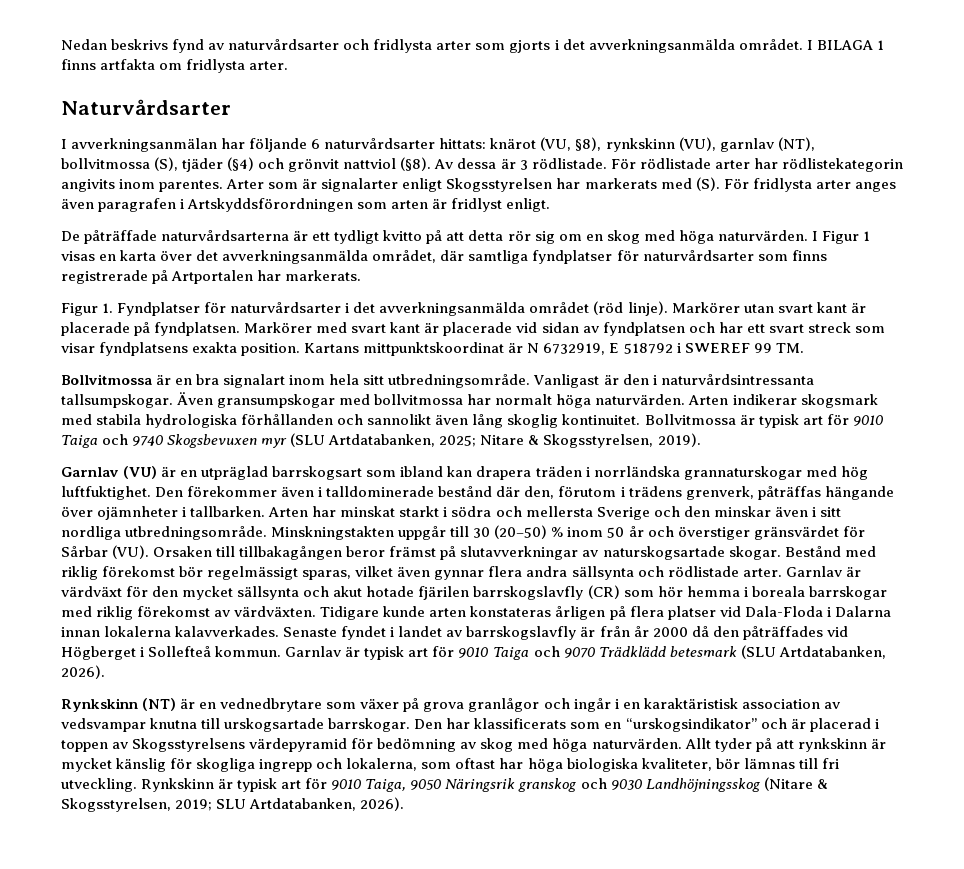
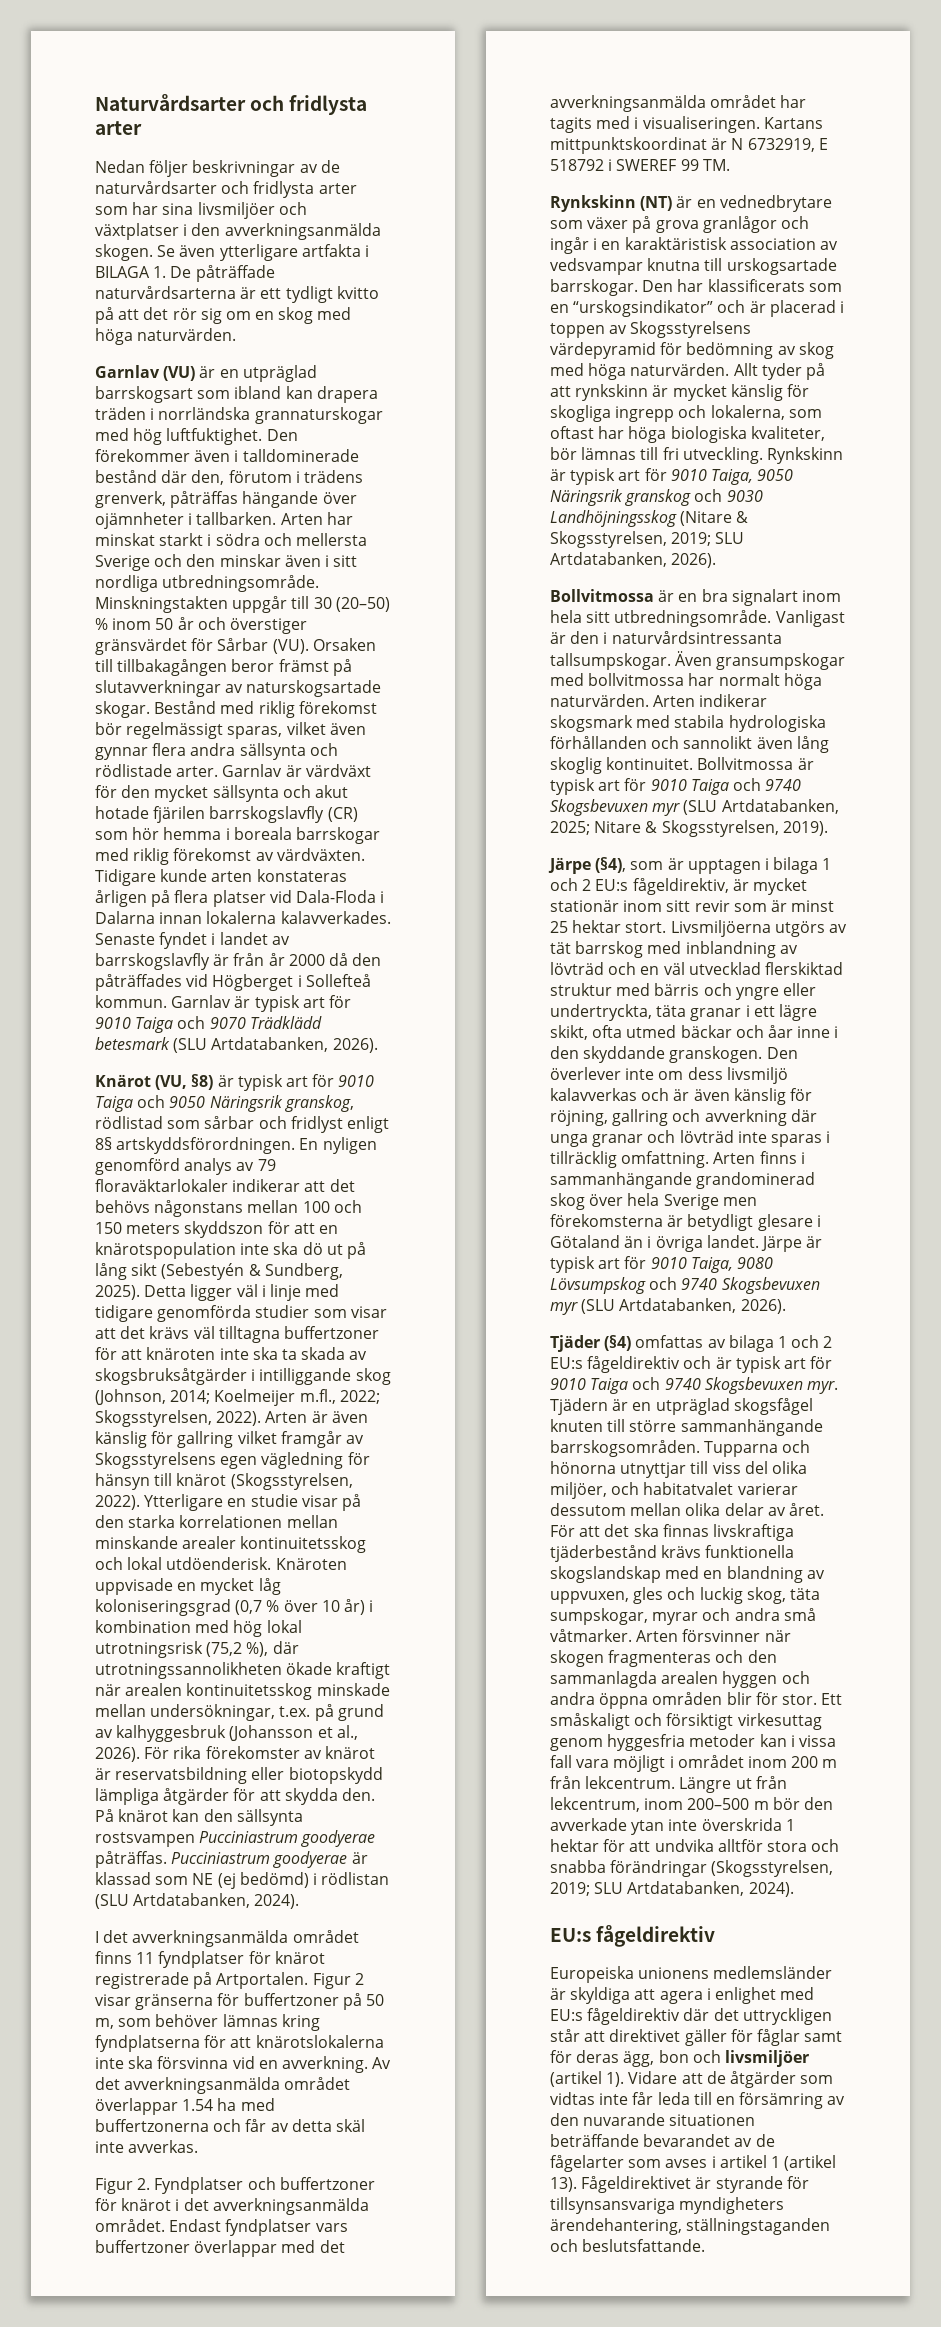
- Nedan beskrivs fynd av naturvårdsarter och fridlysta arter som gjorts i det avverkningsanmälda området. I BILAGA 1 finns artfakta om fridlysta arter.
- Naturvårdsarter
- I avverkningsanmälan har följande 6 naturvårdsarter hittats: knärot (VU, §8), rynkskinn (VU), garnlav (NT), bollvitmossa (S), tjäder (§4) och grönvit nattviol (§8). Av dessa är 3 rödlistade. För rödlistade arter har rödlistekategorin angivits inom parentes. Arter som är signalarter enligt Skogsstyrelsen har markerats med (S). För fridlysta arter anges även paragrafen i Artskyddsförordningen som arten är fridlyst enligt.
- De påträffade naturvårdsarterna är ett tydligt kvitto på att detta rör sig om en skog med höga naturvärden. I Figur 1 visas en karta över det avverkningsanmälda området, där samtliga fyndplatser för naturvårdsarter som finns registrerade på Artportalen har markerats.
- Figur 1. Fyndplatser för naturvårdsarter i det avverkningsanmälda området (röd linje). Markörer utan svart kant är placerade på fyndplatsen. Markörer med svart kant är placerade vid sidan av fyndplatsen och har ett svart streck som visar fyndplatsens exakta position. Kartans mittpunktskoordinat är N 6732919, E 518792 i SWEREF 99 TM.
- Bollvitmossa är en bra signalart inom hela sitt utbredningsområde. Vanligast är den i naturvårdsintressanta tallsumpskogar. Även gransumpskogar med bollvitmossa har normalt höga naturvärden. Arten indikerar skogsmark med stabila hydrologiska förhållanden och sannolikt även lång skoglig kontinuitet. Bollvitmossa är typisk art för 9010 Taiga och 9740 Skogsbevuxen myr (SLU Artdatabanken, 2025; Nitare & Skogsstyrelsen, 2019).
+ Naturvårdsarter och fridlysta arter
+ Nedan följer beskrivningar av de naturvårdsarter och fridlysta arter som har sina livsmiljöer och växtplatser i den avverkningsanmälda skogen. Se även ytterligare artfakta i BILAGA 1. De påträffade naturvårdsarterna är ett tydligt kvitto på att det rör sig om en skog med höga naturvärden.
+ Knärot (VU, §8) är typisk art för 9010 Taiga och 9050 Näringsrik granskog, rödlistad som sårbar och fridlyst enligt 8§ artskyddsförordningen. En nyligen genomförd analys av 79 floraväktarlokaler indikerar att det behövs någonstans mellan 100 och 150 meters skyddszon för att en knärotspopulation inte ska dö ut på lång sikt (Sebestyén & Sundberg, 2025). Detta ligger väl i linje med tidigare genomförda studier som visar att det krävs väl tilltagna buffertzoner för att knäroten inte ska ta skada av skogsbruksåtgärder i intilliggande skog (Johnson, 2014; Koelmeijer m.fl., 2022; Skogsstyrelsen, 2022). Arten är även känslig för gallring vilket framgår av Skogsstyrelsens egen vägledning för hänsyn till knärot (Skogsstyrelsen, 2022). Ytterligare en studie visar på den starka korrelationen mellan minskande arealer kontinuitetsskog och lokal utdöenderisk. Knäroten uppvisade en mycket låg koloniseringsgrad (0,7 % över 10 år) i kombination med hög lokal utrotningsrisk (75,2 %), där utrotningssannolikheten ökade kraftigt när arealen kontinuitetsskog minskade mellan undersökningar, t.ex. på grund av kalhyggesbruk (Johansson et al., 2026). För rika förekomster av knärot är reservatsbildning eller biotopskydd lämpliga åtgärder för att skydda den. På knärot kan den sällsynta rostsvampen Pucciniastrum goodyerae påträffas. Pucciniastrum goodyerae är klassad som NE (ej bedömd) i rödlistan (SLU Artdatabanken, 2024).
+ I det avverkningsanmälda området finns 11 fyndplatser för knärot registrerade på Artportalen. Figur 2 visar gränserna för buffertzoner på 50 m, som behöver lämnas kring fyndplatserna för att knärotslokalerna inte ska försvinna vid en avverkning. Av det avverkningsanmälda området överlappar 1.54 ha med buffertzonerna och får av detta skäl inte avverkas.
+ Figur 2. Fyndplatser och buffertzoner för knärot i det avverkningsanmälda området. Endast fyndplatser vars buffertzoner överlappar med det avverkningsanmälda området har tagits med i visualiseringen. Kartans mittpunktskoordinat är N 6732919, E 518792 i SWEREF 99 TM.
+ Bollvitmossa är en bra signalart inom hela sitt utbredningsområde. Vanligast är den i naturvårdsintressanta tallsumpskogar. Även gransumpskogar med bollvitmossa har normalt höga naturvärden. Arten indikerar skogsmark med stabila hydrologiska förhållanden och sannolikt även lång skoglig kontinuitet. Bollvitmossa är typisk art för 9010 Taiga och 9740 Skogsbevuxen myr (SLU Artdatabanken, 2025; Nitare & Skogsstyrelsen, 2019).
+ Järpe (§4), som är upptagen i bilaga 1 och 2 EU:s fågeldirektiv, är mycket stationär inom sitt revir som är minst 25 hektar stort. Livsmiljöerna utgörs av tät barrskog med inblandning av lövträd och en väl utvecklad flerskiktad struktur med bärris och yngre eller undertryckta, täta granar i ett lägre skikt, ofta utmed bäckar och åar inne i den skyddande granskogen. Den överlever inte om dess livsmiljö kalavverkas och är även känslig för röjning, gallring och avverkning där unga granar och lövträd inte sparas i tillräcklig omfattning. Arten finns i sammanhängande grandominerad skog över hela Sverige men förekomsterna är betydligt glesare i Götaland än i övriga landet. Järpe är typisk art för 9010 Taiga, 9080 Lövsumpskog och 9740 Skogsbevuxen myr (SLU Artdatabanken, 2026).
+ Tjäder (§4) omfattas av bilaga 1 och 2 EU:s fågeldirektiv och är typisk art för 9010 Taiga och 9740 Skogsbevuxen myr. Tjädern är en utpräglad skogsfågel knuten till större sammanhängande barrskogsområden. Tupparna och hönorna utnyttjar till viss del olika miljöer, och habitatvalet varierar dessutom mellan olika delar av året. För att det ska finnas livskraftiga tjäderbestånd krävs funktionella skogslandskap med en blandning av uppvuxen, gles och luckig skog, täta sumpskogar, myrar och andra små våtmarker. Arten försvinner när skogen fragmenteras och den sammanlagda arealen hyggen och andra öppna områden blir för stor. Ett småskaligt och försiktigt virkesuttag genom hyggesfria metoder kan i vissa fall vara möjligt i området inom 200 m från lekcentrum. Längre ut från lekcentrum, inom 200–500 m bör den avverkade ytan inte överskrida 1 hektar för att undvika alltför stora och snabba förändringar (Skogsstyrelsen, 2019; SLU Artdatabanken, 2024).
+ EU:s fågeldirektiv
+ Europeiska unionens medlemsländer är skyldiga att agera i enlighet med EU:s fågeldirektiv där det uttryckligen står att direktivet gäller för fåglar samt för deras ägg, bon och livsmiljöer (artikel 1). Vidare att de åtgärder som vidtas inte får leda till en försämring av den nuvarande situationen beträffande bevarandet av de fågelarter som avses i artikel 1 (artikel 13). Fågeldirektivet är styrande för tillsynsansvariga myndigheters ärendehantering, ställningstaganden och beslutsfattande.

